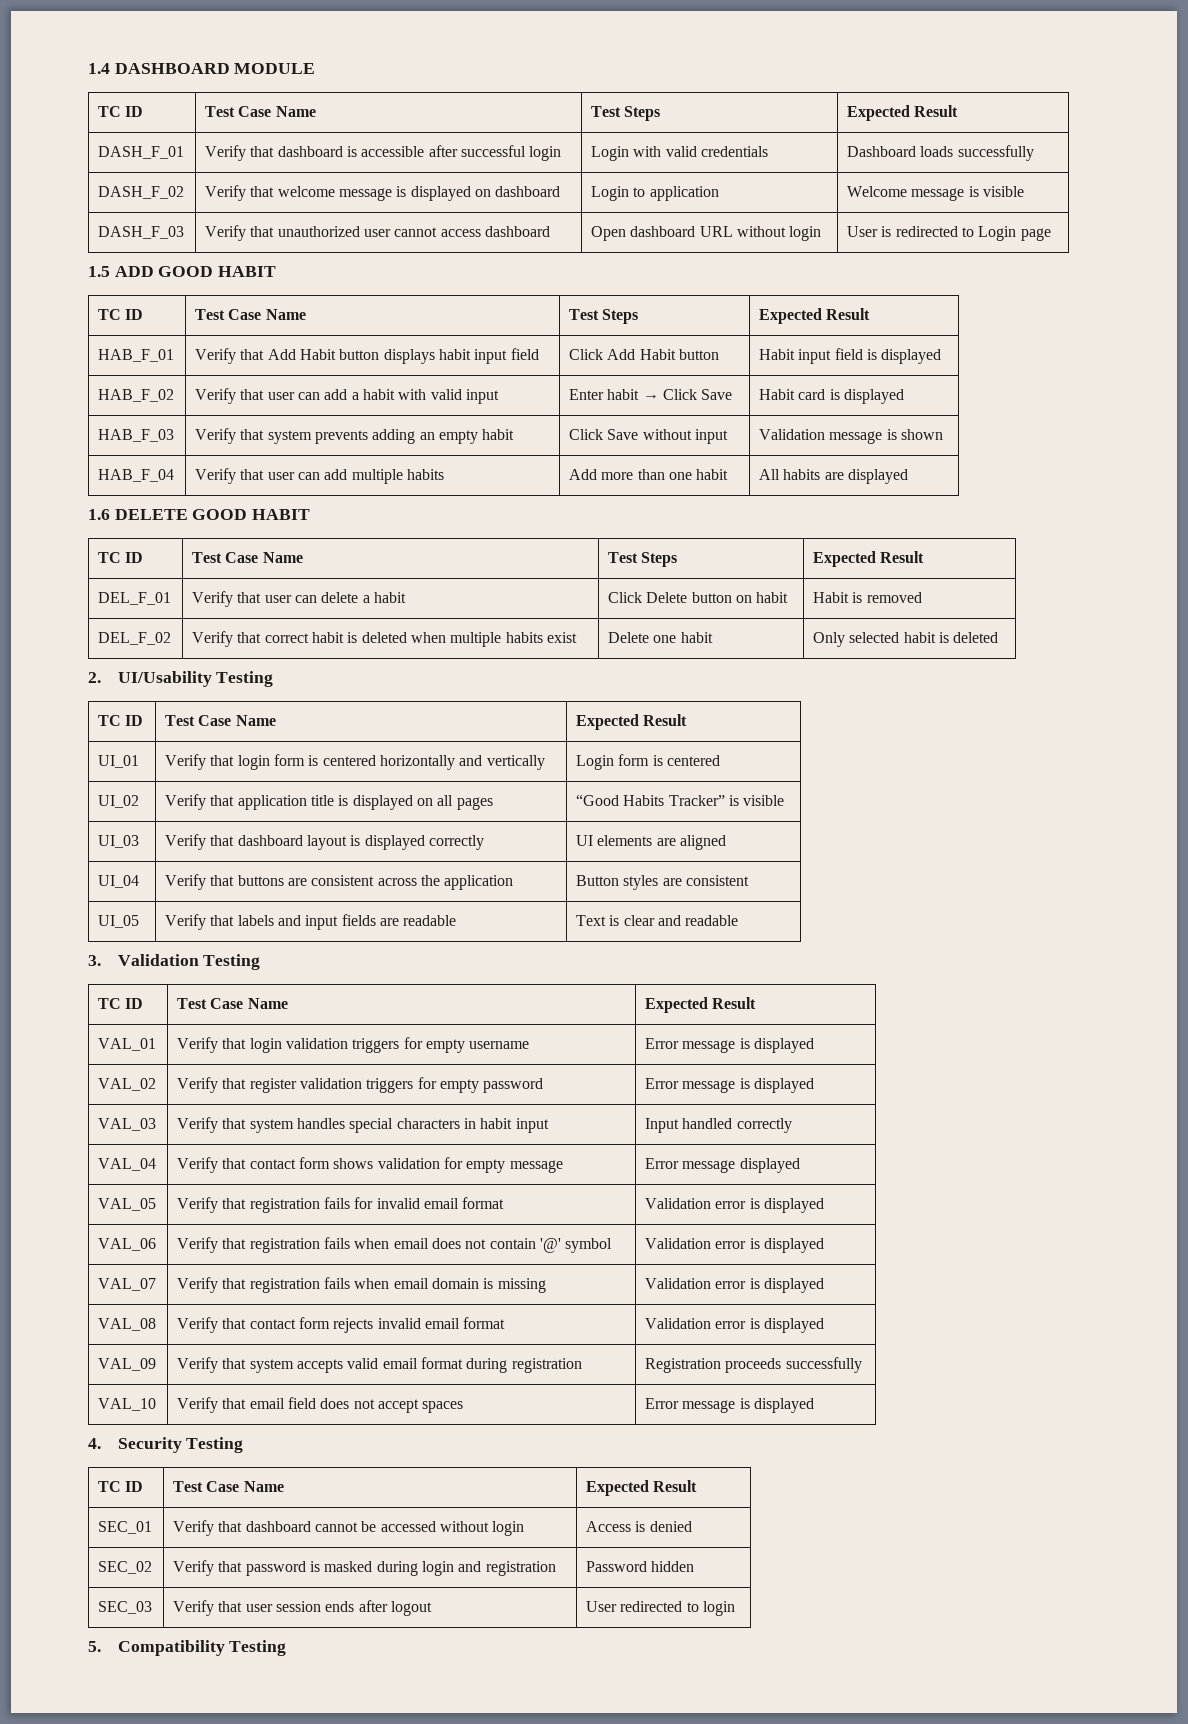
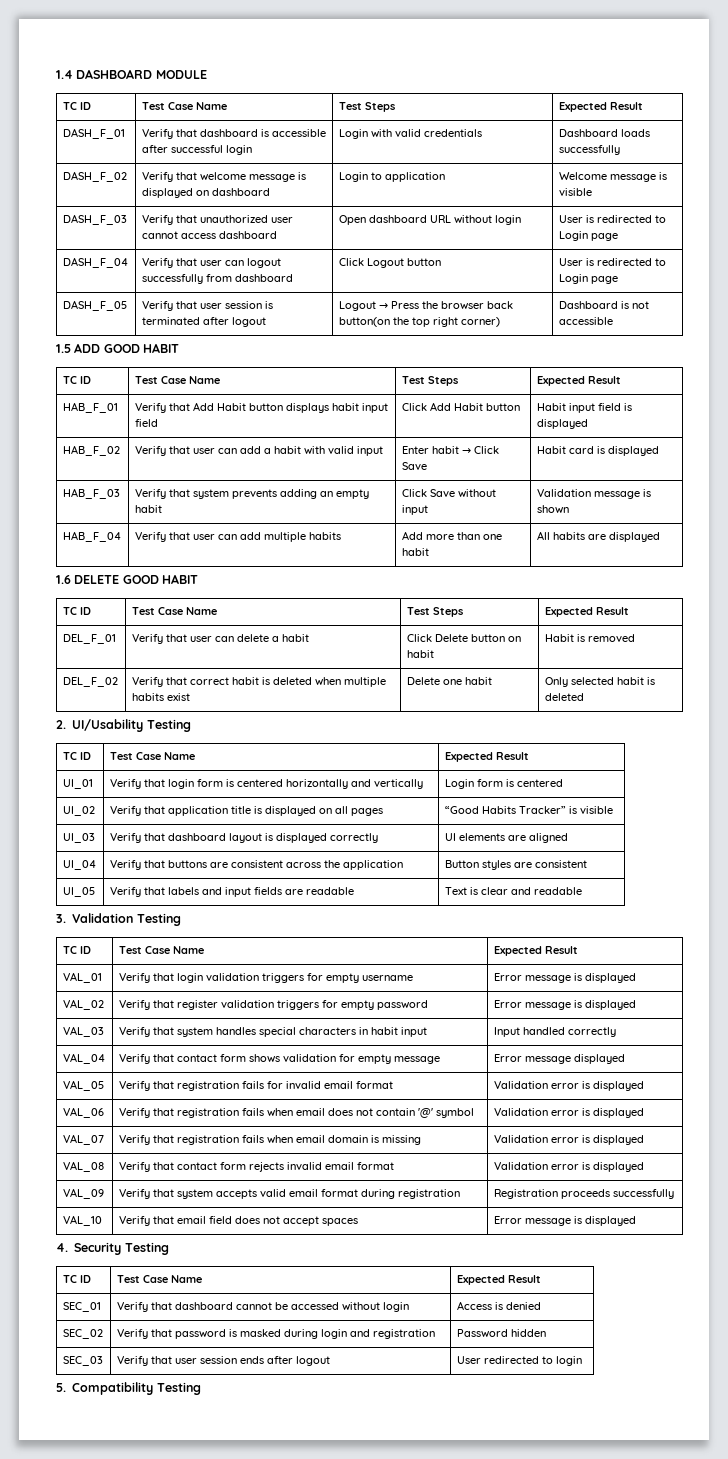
+ DASH_F_04 | Verify that user can logout successfully from dashboard | Click Logout button | User is redirected to Login page
+ DASH_F_05 | Verify that user session is terminated after logout | Logout → Press the browser back button(on the top right corner) | Dashboard is not accessible

